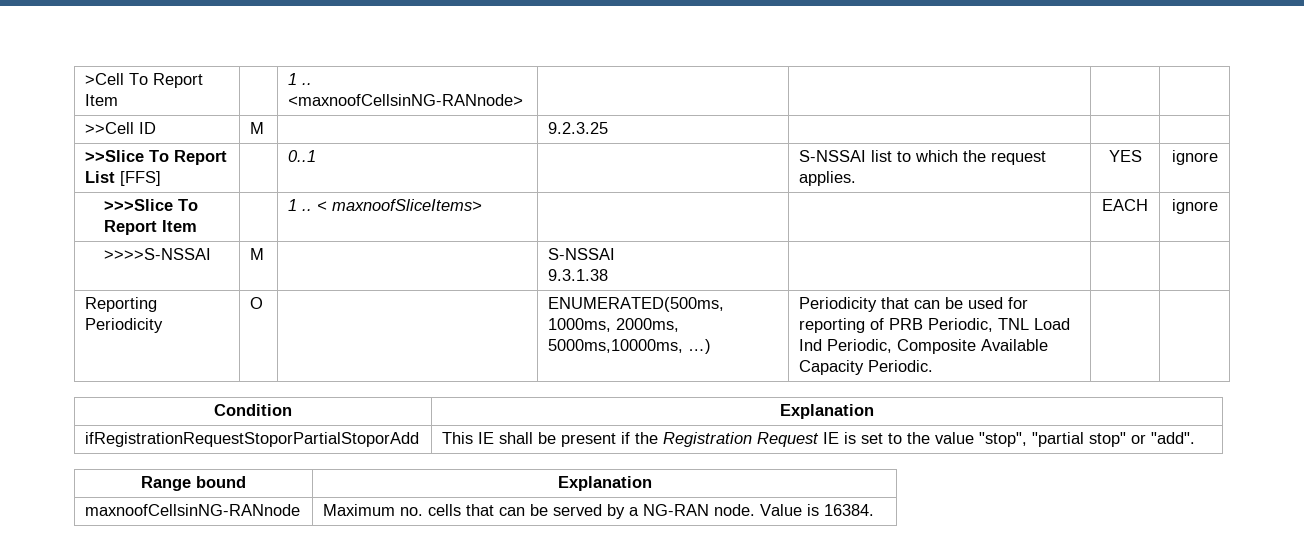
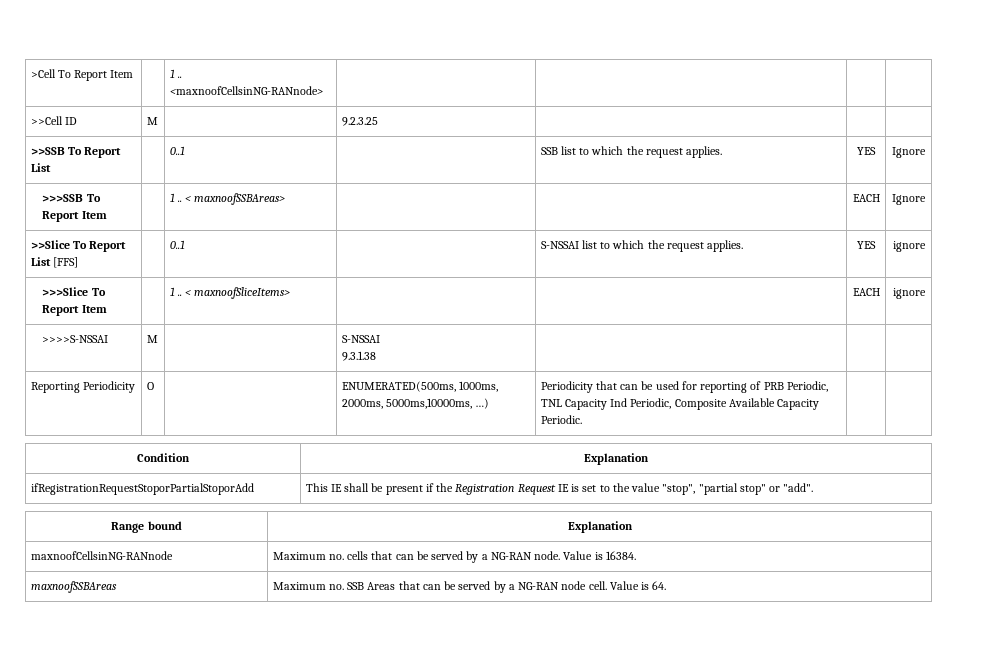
+ >>SSB To Report List | | 0..1 | | SSB list to which the request applies. | YES | Ignore
+ >>>SSB To Report Item | | 1 .. < maxnoofSSBAreas> | | | EACH | Ignore
- Reporting Periodicity | O | | ENUMERATED(500ms, 1000ms, 2000ms, 5000ms,10000ms, …) | Periodicity that can be used for reporting of PRB Periodic, TNL Load Ind Periodic, Composite Available Capacity Periodic. | |
+ Reporting Periodicity | O | | ENUMERATED(500ms, 1000ms, 2000ms, 5000ms,10000ms, …) | Periodicity that can be used for reporting of PRB Periodic, TNL Capacity Ind Periodic, Composite Available Capacity Periodic. | |
+ maxnoofSSBAreas | Maximum no. SSB Areas that can be served by a NG-RAN node cell. Value is 64.

